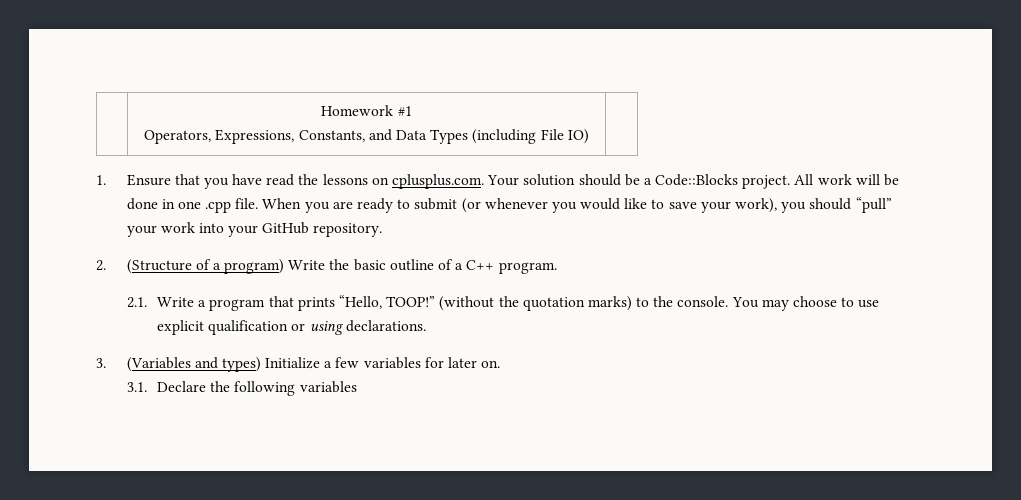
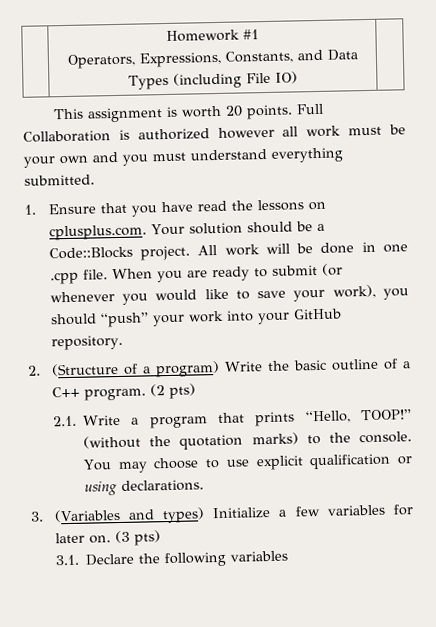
+ This assignment is worth 20 points. Full Collaboration is authorized however all work must be your own and you must understand everything submitted.
- When you are ready to submit (or whenever you would like to save your work), you should “pull” your work into your GitHub repository.
+ When you are ready to submit (or whenever you would like to save your work), you should “push” your work into your GitHub repository.
+ (2 pts)
+ (3 pts)

